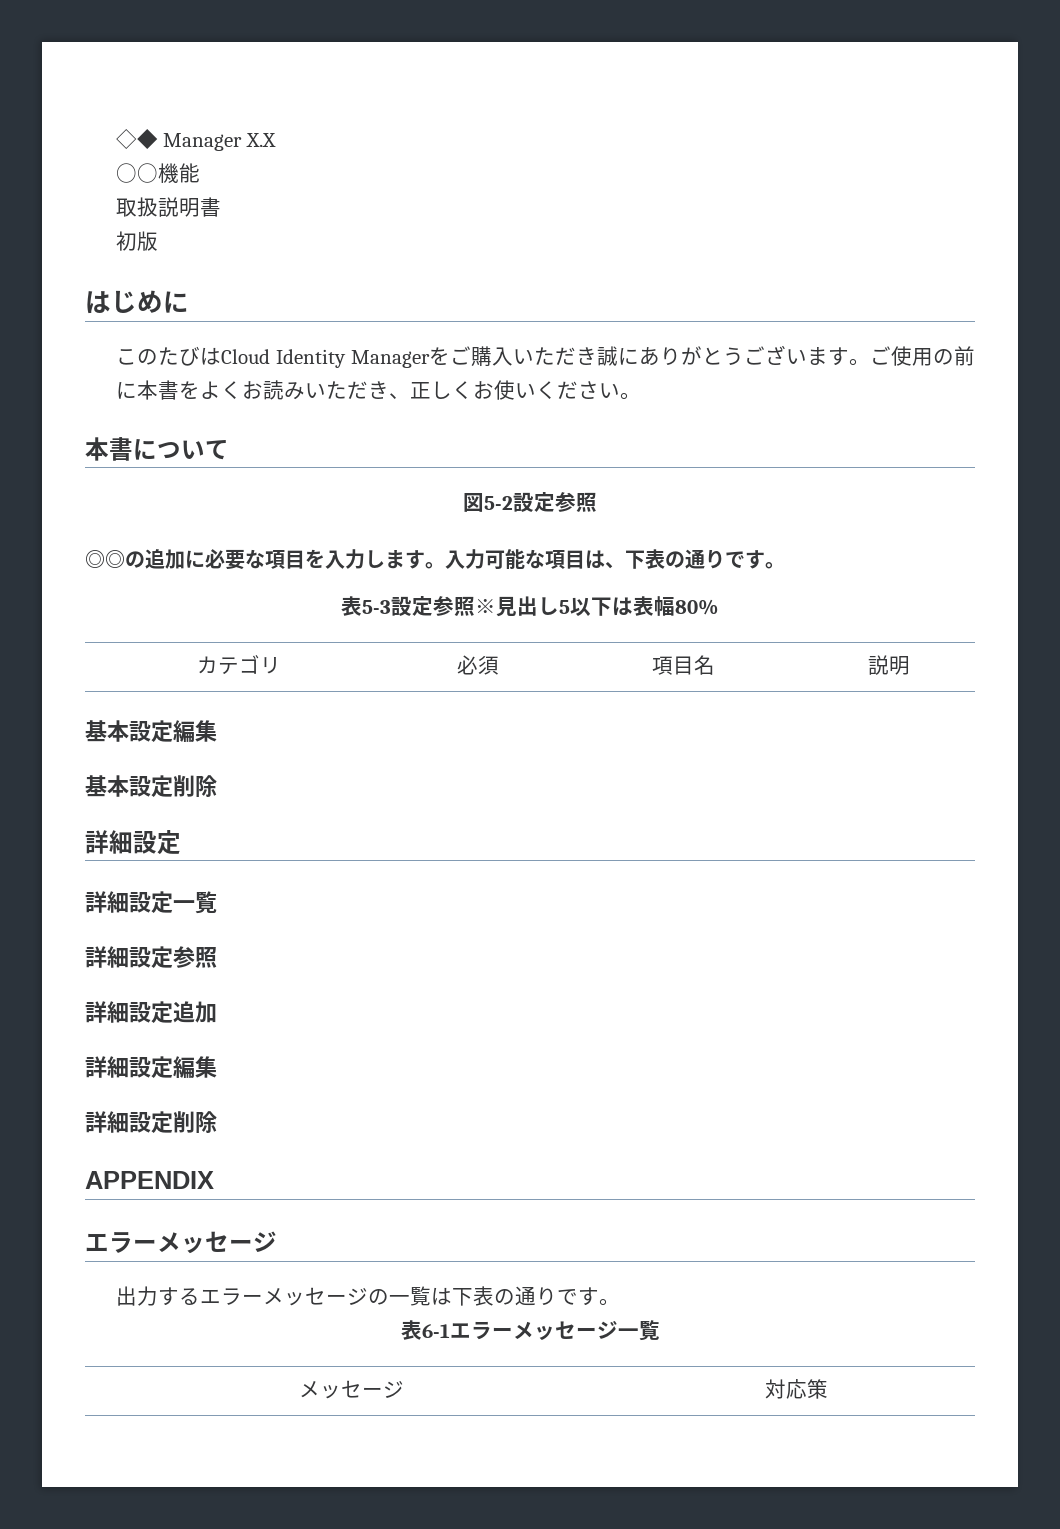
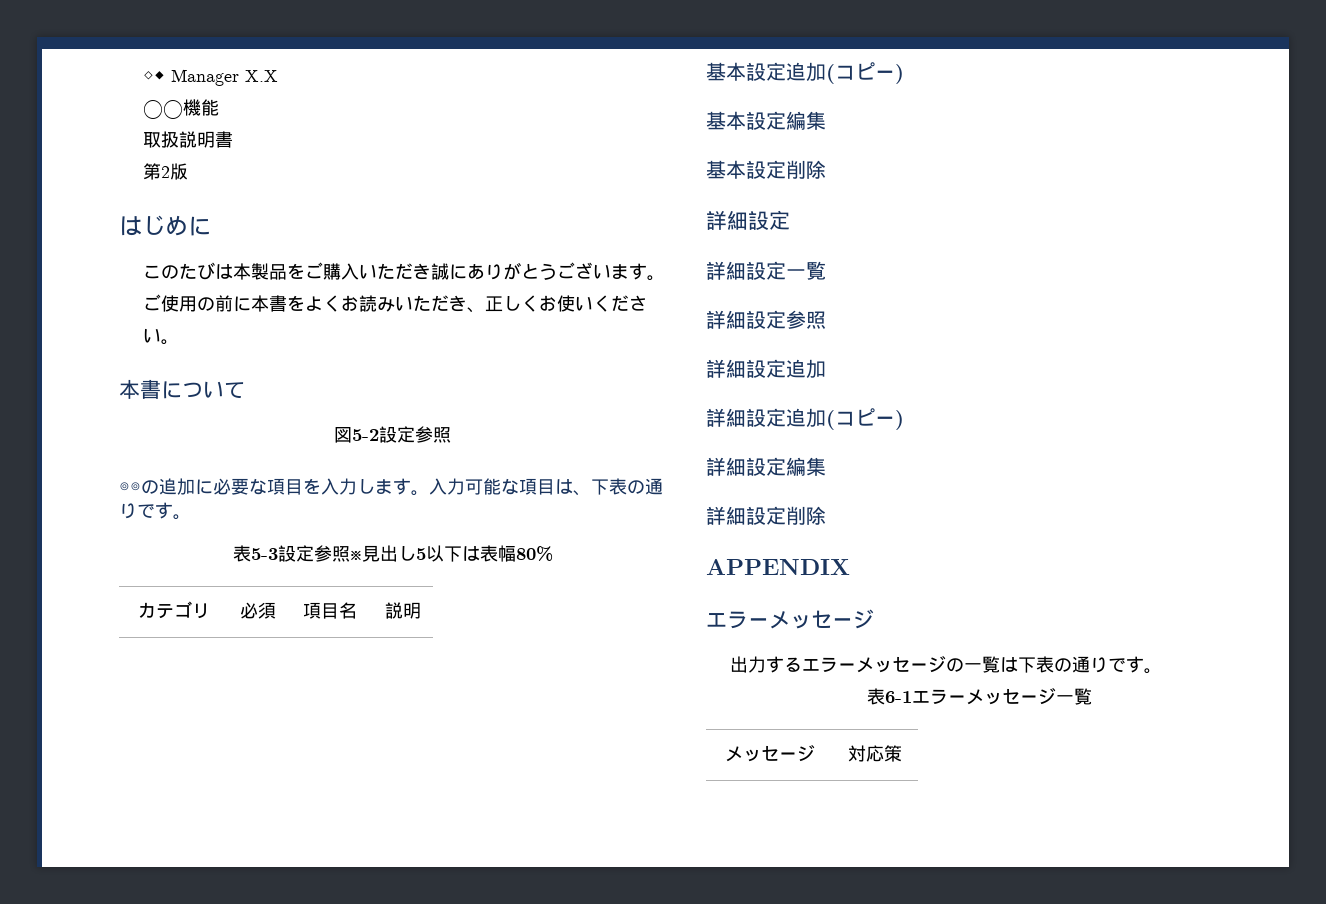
- 初版
+ 第2版
- このたびはCloud Identity Managerをご購入いただき誠にありがとうございます。
+ このたびは本製品をご購入いただき誠にありがとうございます。
+ 基本設定追加(コピー)
+ 詳細設定追加(コピー)

